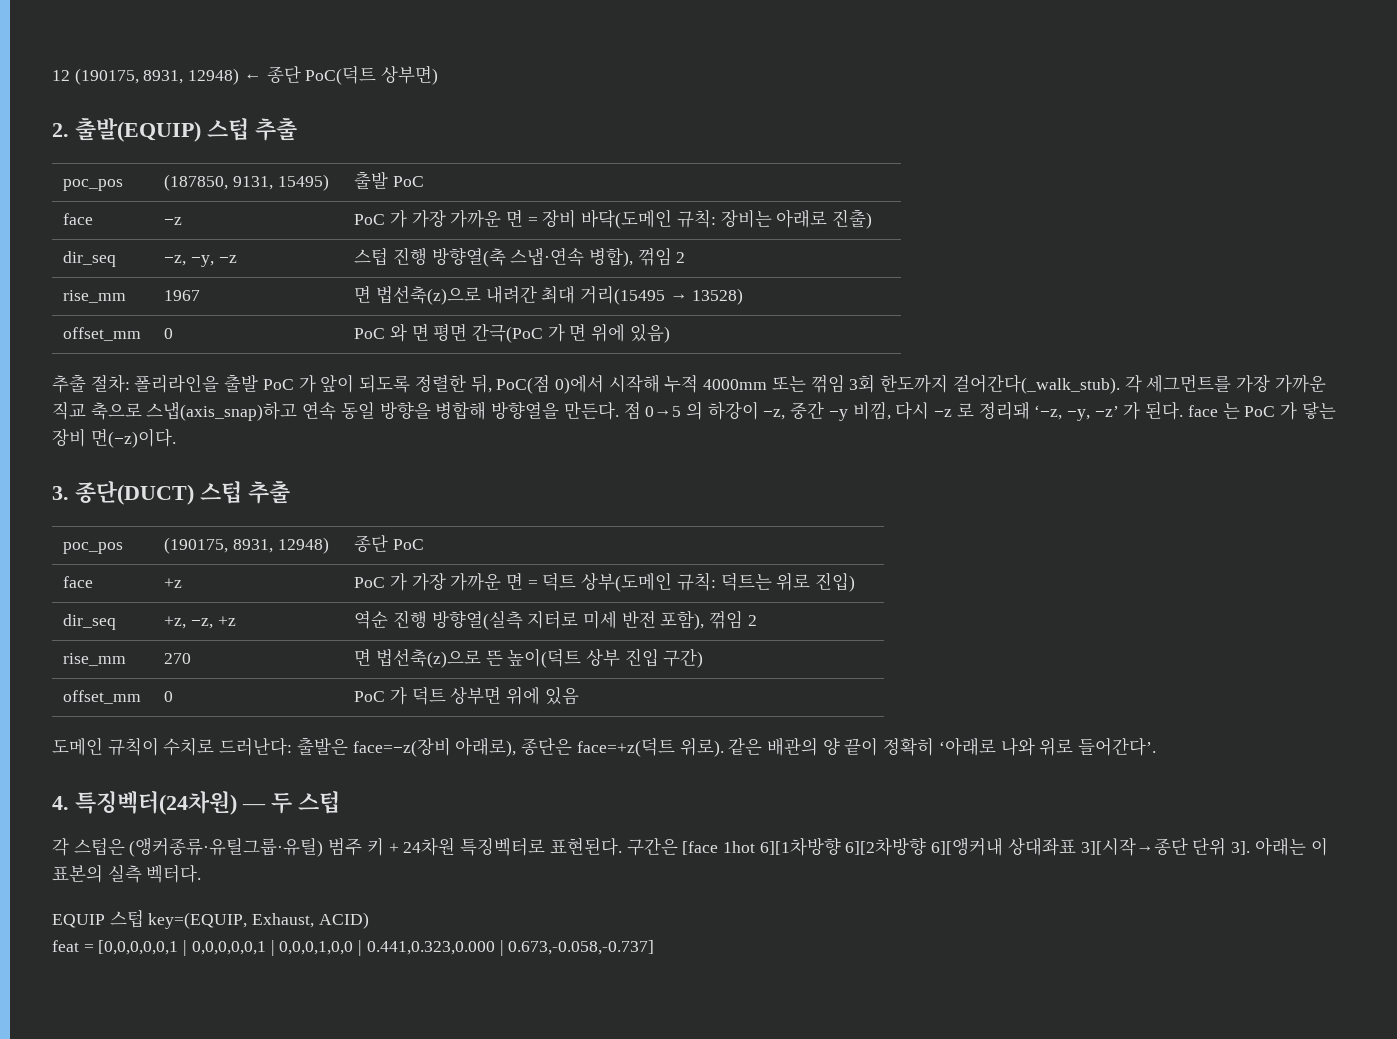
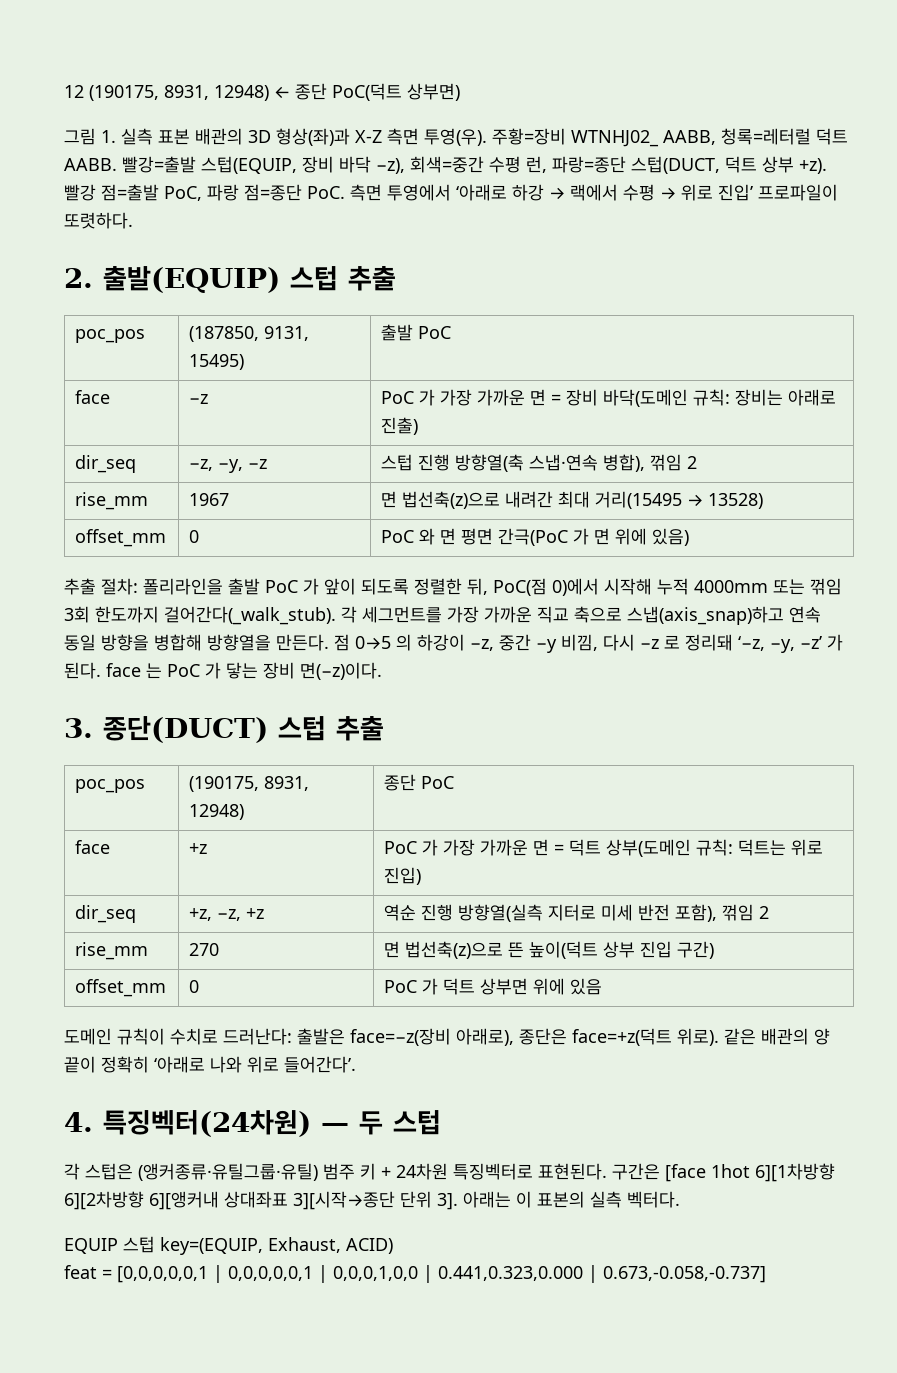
+ 그림 1. 실측 표본 배관의 3D 형상(좌)과 X-Z 측면 투영(우). 주황=장비 WTNHJ02_ AABB, 청록=레터럴 덕트 AABB. 빨강=출발 스텁(EQUIP, 장비 바닥 −z), 회색=중간 수평 런, 파랑=종단 스텁(DUCT, 덕트 상부 +z). 빨강 점=출발 PoC, 파랑 점=종단 PoC. 측면 투영에서 ‘아래로 하강 → 랙에서 수평 → 위로 진입’ 프로파일이 또렷하다.

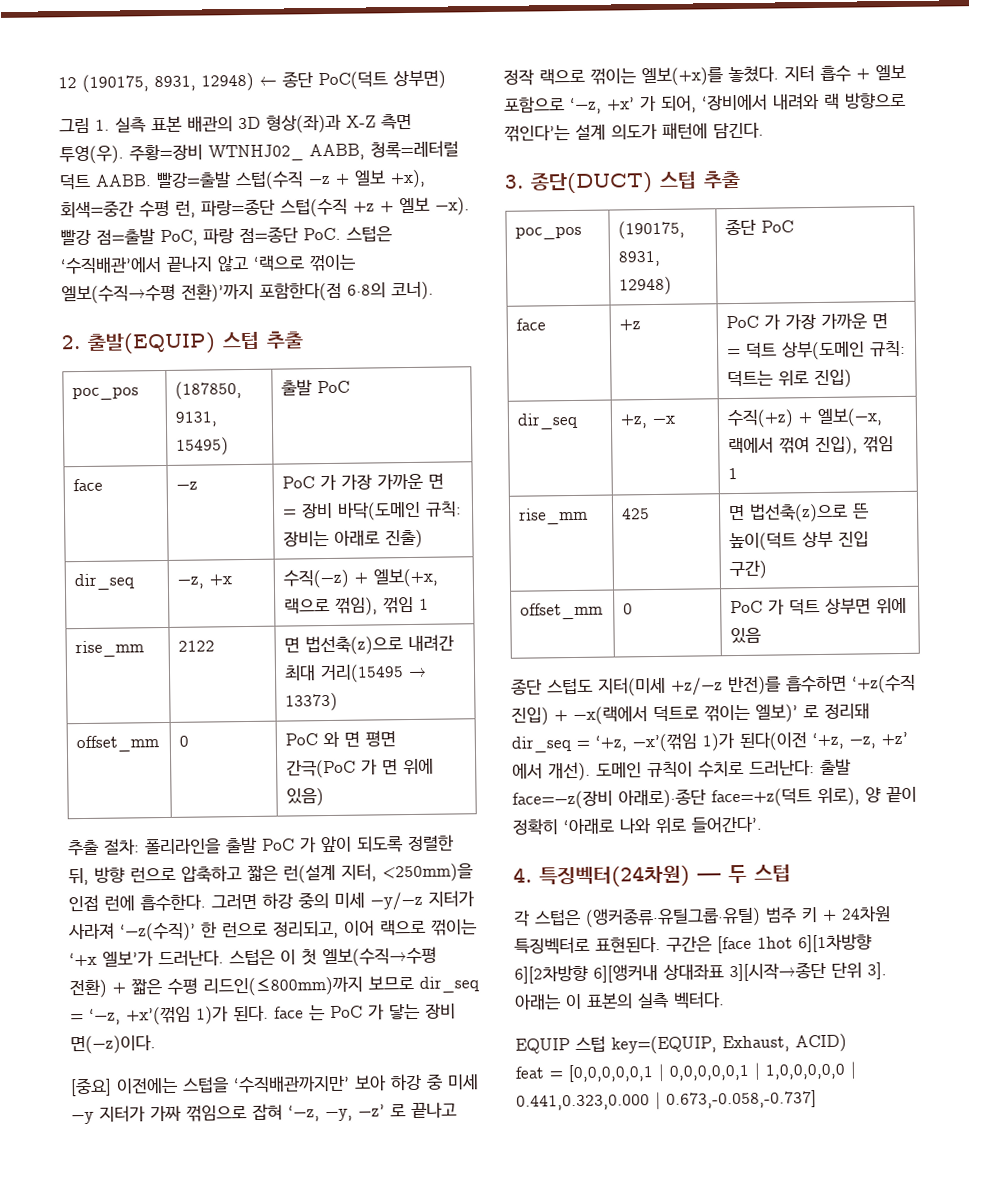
- 빨강=출발 스텁(EQUIP, 장비 바닥 −z), 회색=중간 수평 런, 파랑=종단 스텁(DUCT, 덕트 상부 +z).
+ 빨강=출발 스텁(수직 −z + 엘보 +x), 회색=중간 수평 런, 파랑=종단 스텁(수직 +z + 엘보 −x).
- 빨강 점=출발 PoC, 파랑 점=종단 PoC. 측면 투영에서 ‘아래로 하강 → 랙에서 수평 → 위로 진입’ 프로파일이 또렷하다.
+ 빨강 점=출발 PoC, 파랑 점=종단 PoC. 스텁은 ‘수직배관’에서 끝나지 않고 ‘랙으로 꺾이는 엘보(수직→수평 전환)’까지 포함한다(점 6·8의 코너).
- dir_seq | −z, −y, −z | 스텁 진행 방향열(축 스냅·연속 병합), 꺾임 2
- rise_mm | 1967 | 면 법선축(z)으로 내려간 최대 거리(15495 → 13528)
+ dir_seq | −z, +x | 수직(−z) + 엘보(+x, 랙으로 꺾임), 꺾임 1
+ rise_mm | 2122 | 면 법선축(z)으로 내려간 최대 거리(15495 → 13373)
- 추출 절차: 폴리라인을 출발 PoC 가 앞이 되도록 정렬한 뒤, PoC(점 0)에서 시작해 누적 4000mm 또는 꺾임 3회 한도까지 걸어간다(_walk_stub). 각 세그먼트를 가장 가까운 직교 축으로 스냅(axis_snap)하고 연속 동일 방향을 병합해 방향열을 만든다. 점 0→5 의 하강이 −z, 중간 −y 비낌, 다시 −z 로 정리돼 ‘−z, −y, −z’ 가 된다. face 는 PoC 가 닿는 장비 면(−z)이다.
+ 추출 절차: 폴리라인을 출발 PoC 가 앞이 되도록 정렬한 뒤, 방향 런으로 압축하고 짧은 런(설계 지터, <250mm)을 인접 런에 흡수한다. 그러면 하강 중의 미세 −y/−z 지터가 사라져 ‘−z(수직)’ 한 런으로 정리되고, 이어 랙으로 꺾이는 ‘+x 엘보’가 드러난다. 스텁은 이 첫 엘보(수직→수평 전환) + 짧은 수평 리드인(≤800mm)까지 보므로 dir_seq = ‘−z, +x’(꺾임 1)가 된다. face 는 PoC 가 닿는 장비 면(−z)이다.
+ [중요] 이전에는 스텁을 ‘수직배관까지만’ 보아 하강 중 미세 −y 지터가 가짜 꺾임으로 잡혀 ‘−z, −y, −z’ 로 끝나고 정작 랙으로 꺾이는 엘보(+x)를 놓쳤다. 지터 흡수 + 엘보 포함으로 ‘−z, +x’ 가 되어, ‘장비에서 내려와 랙 방향으로 꺾인다’는 설계 의도가 패턴에 담긴다.
- dir_seq | +z, −z, +z | 역순 진행 방향열(실측 지터로 미세 반전 포함), 꺾임 2
- rise_mm | 270 | 면 법선축(z)으로 뜬 높이(덕트 상부 진입 구간)
+ dir_seq | +z, −x | 수직(+z) + 엘보(−x, 랙에서 꺾여 진입), 꺾임 1
+ rise_mm | 425 | 면 법선축(z)으로 뜬 높이(덕트 상부 진입 구간)
- 도메인 규칙이 수치로 드러난다: 출발은 face=−z(장비 아래로), 종단은 face=+z(덕트 위로). 같은 배관의 양 끝이 정확히 ‘아래로 나와 위로 들어간다’.
+ 종단 스텁도 지터(미세 +z/−z 반전)를 흡수하면 ‘+z(수직 진입) + −x(랙에서 덕트로 꺾이는 엘보)’ 로 정리돼 dir_seq = ‘+z, −x’(꺾임 1)가 된다(이전 ‘+z, −z, +z’ 에서 개선). 도메인 규칙이 수치로 드러난다: 출발 face=−z(장비 아래로)·종단 face=+z(덕트 위로), 양 끝이 정확히 ‘아래로 나와 위로 들어간다’.
- feat = [0,0,0,0,0,1 | 0,0,0,0,0,1 | 0,0,0,1,0,0 | 0.441,0.323,0.000 | 0.673,-0.058,-0.737]
+ feat = [0,0,0,0,0,1 | 0,0,0,0,0,1 | 1,0,0,0,0,0 | 0.441,0.323,0.000 | 0.673,-0.058,-0.737]

